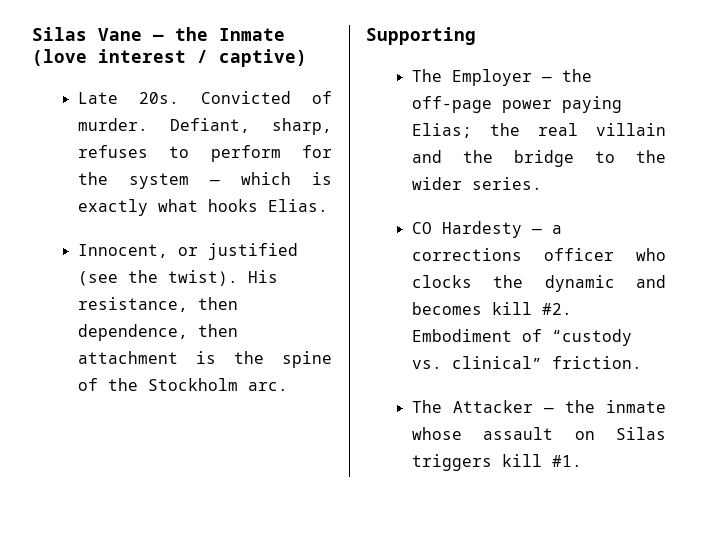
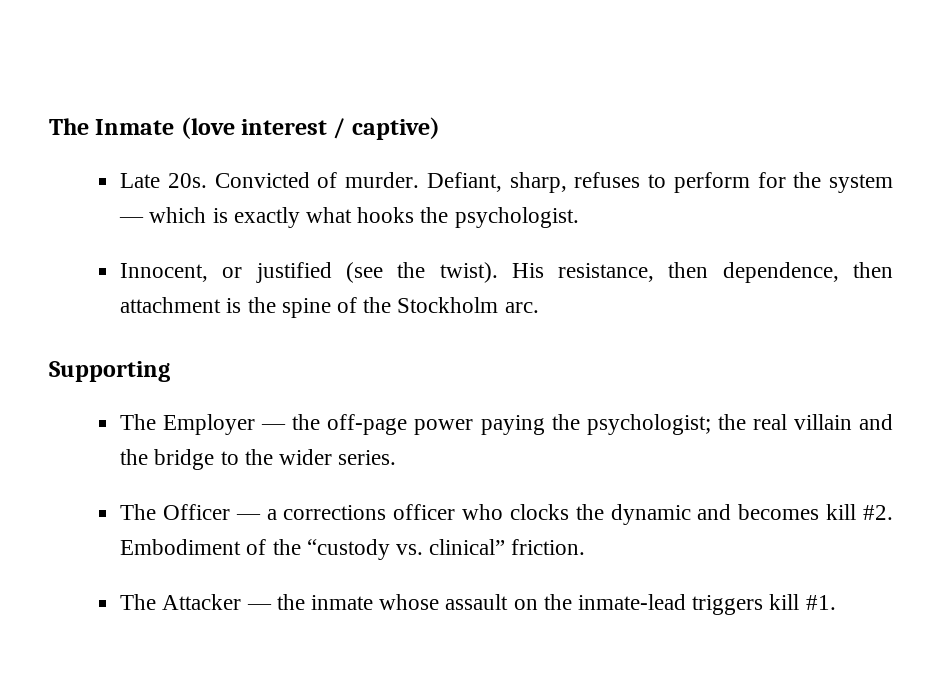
- Silas Vane — the Inmate (love interest / captive)
+ The Inmate (love interest / captive)
- Defiant, sharp, refuses to perform for the system — which is exactly what hooks Elias.
+ Defiant, sharp, refuses to perform for the system — which is exactly what hooks the psychologist.
- The Employer — the off-page power paying Elias; the real villain and the bridge to the wider series.
+ The Employer — the off-page power paying the psychologist; the real villain and the bridge to the wider series.
- CO Hardesty — a corrections officer who clocks the dynamic and becomes kill #2.
+ The Officer — a corrections officer who clocks the dynamic and becomes kill #2.
- Embodiment of “custody vs. clinical” friction.
+ Embodiment of the “custody vs. clinical” friction.
- The Attacker — the inmate whose assault on Silas triggers kill #1.
+ The Attacker — the inmate whose assault on the inmate-lead triggers kill #1.

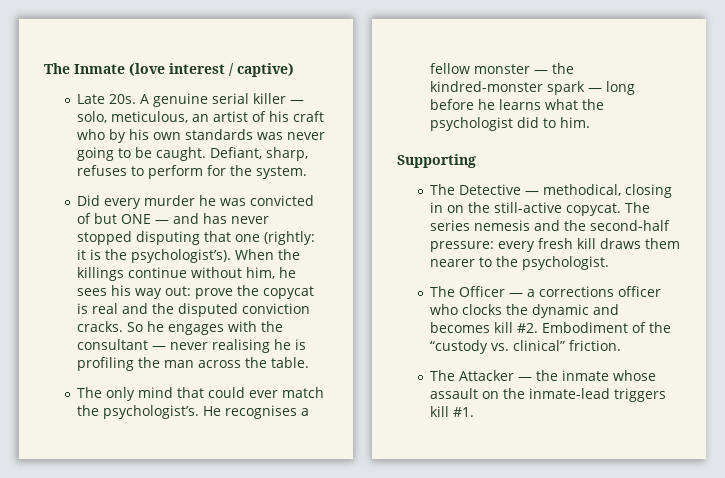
- Convicted of murder.
+ A genuine serial killer — solo, meticulous, an artist of his craft who by his own standards was never going to be caught.
- Defiant, sharp, refuses to perform for the system — which is exactly what hooks the psychologist.
- Innocent, or justified (see the twist). His resistance, then dependence, then attachment is the spine of the Stockholm arc.
+ Defiant, sharp, refuses to perform for the system.
+ Did every murder he was convicted of but ONE — and has never stopped disputing that one (rightly: it is the psychologist’s). When the killings continue without him, he sees his way out: prove the copycat is real and the disputed conviction cracks. So he engages with the consultant — never realising he is profiling the man across the table.
+ The only mind that could ever match the psychologist’s. He recognises a fellow monster — the kindred-monster spark — long before he learns what the psychologist did to him.
  Supporting
- The Employer — the off-page power paying the psychologist; the real villain and the bridge to the wider series.
+ The Detective — methodical, closing in on the still-active copycat. The series nemesis and the second-half pressure: every fresh kill draws them nearer to the psychologist.

